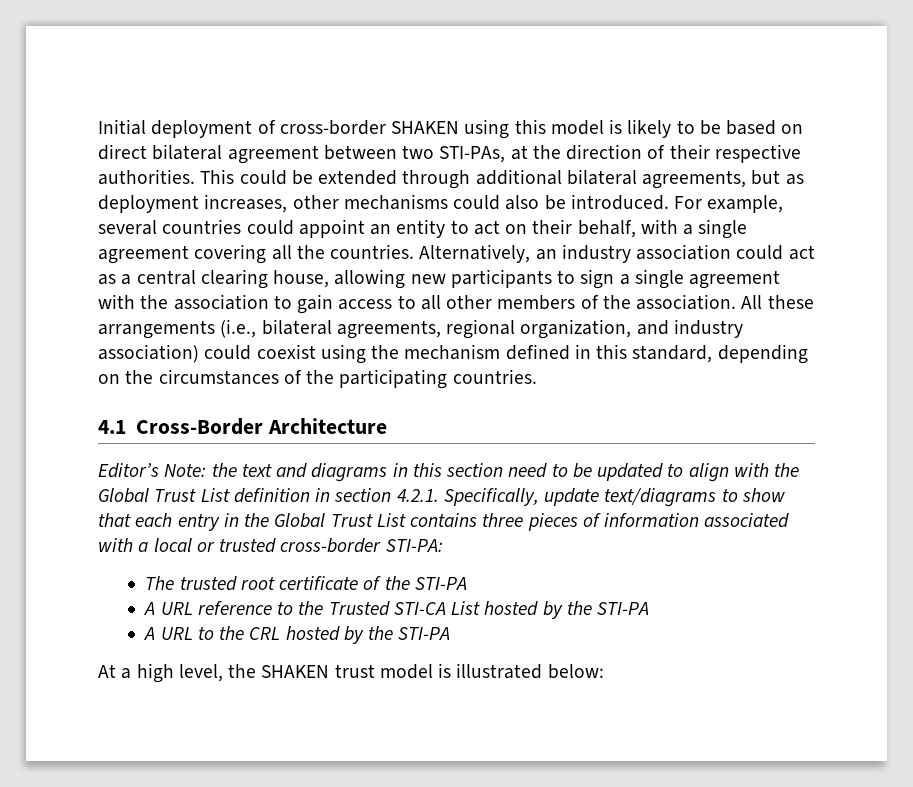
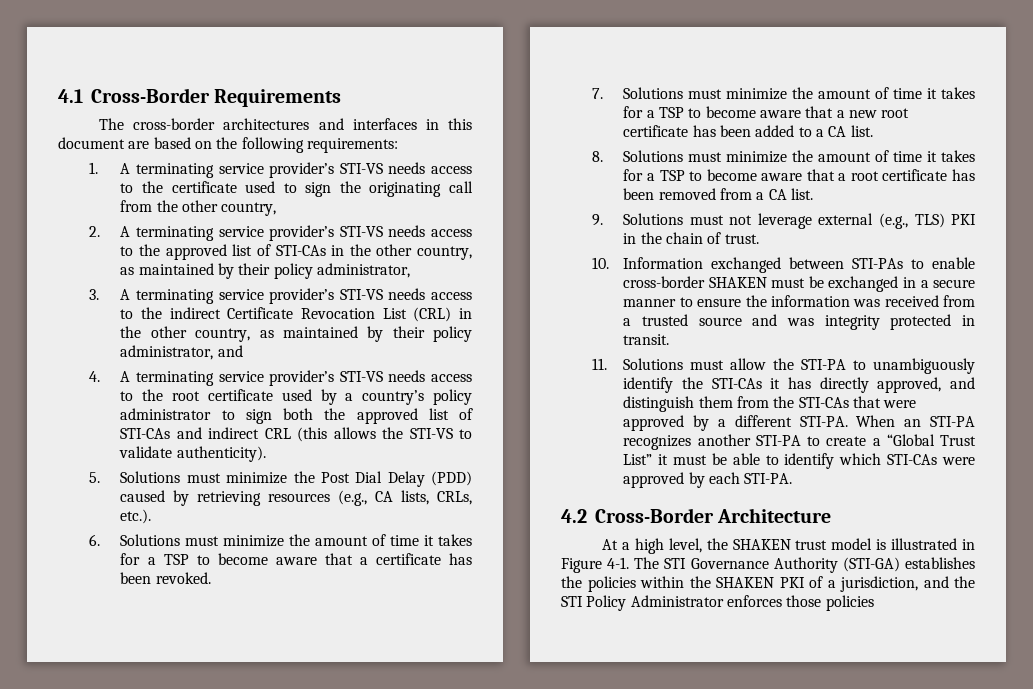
- Initial deployment of cross-border SHAKEN using this model is likely to be based on direct bilateral agreement between two STI-PAs, at the direction of their respective authorities. This could be extended through additional bilateral agreements, but as deployment increases, other mechanisms could also be introduced. For example, several countries could appoint an entity to act on their behalf, with a single agreement covering all the countries. Alternatively, an industry association could act as a central clearing house, allowing new participants to sign a single agreement with the association to gain access to all other members of the association. All these arrangements (i.e., bilateral agreements, regional organization, and industry association) could coexist using the mechanism defined in this standard, depending on the circumstances of the participating countries.
- 4.1 Cross-Border Architecture
- Editor’s Note: the text and diagrams in this section need to be updated to align with the Global Trust List definition in section 4.2.1. Specifically, update text/diagrams to show that each entry in the Global Trust List contains three pieces of information associated with a local or trusted cross-border STI-PA:
- The trusted root certificate of the STI-PA
- A URL reference to the Trusted STI-CA List hosted by the STI-PA
- A URL to the CRL hosted by the STI-PA
+ 4.1 Cross-Border Requirements
+ The cross-border architectures and interfaces in this document are based on the following requirements:
+ 1. A terminating service provider’s STI-VS needs access to the certificate used to sign the originating call from the other country,
+ 2. A terminating service provider’s STI-VS needs access to the approved list of STI-CAs in the other country, as maintained by their policy administrator,
+ 3. A terminating service provider’s STI-VS needs access to the indirect Certificate Revocation List (CRL) in the other country, as maintained by their policy administrator, and
+ 4. A terminating service provider’s STI-VS needs access to the root certificate used by a country’s policy administrator to sign both the approved list of STI-CAs and indirect CRL (this allows the STI-VS to validate authenticity).
+ 5. Solutions must minimize the Post Dial Delay (PDD) caused by retrieving resources (e.g., CA lists, CRLs, etc.).
+ 6. Solutions must minimize the amount of time it takes for a TSP to become aware that a certificate has been revoked.
+ 7. Solutions must minimize the amount of time it takes for a TSP to become aware that a new root certificate has been added to a CA list.
+ 8. Solutions must minimize the amount of time it takes for a TSP to become aware that a root certificate has been removed from a CA list.
+ 9. Solutions must not leverage external (e.g., TLS) PKI in the chain of trust.
+ 10. Information exchanged between STI-PAs to enable cross-border SHAKEN must be exchanged in a secure manner to ensure the information was received from a trusted source and was integrity protected in transit.
+ 11. Solutions must allow the STI-PA to unambiguously identify the STI-CAs it has directly approved, and distinguish them from the STI-CAs that were approved by a different STI-PA. When an STI-PA recognizes another STI-PA to create a “Global Trust List” it must be able to identify which STI-CAs were approved by each STI-PA.
+ 4.2 Cross-Border Architecture
- At a high level, the SHAKEN trust model is illustrated below:
+ At a high level, the SHAKEN trust model is illustrated in Figure 4-1. The STI Governance Authority (STI-GA) establishes the policies within the SHAKEN PKI of a jurisdiction, and the STI Policy Administrator enforces those policies

